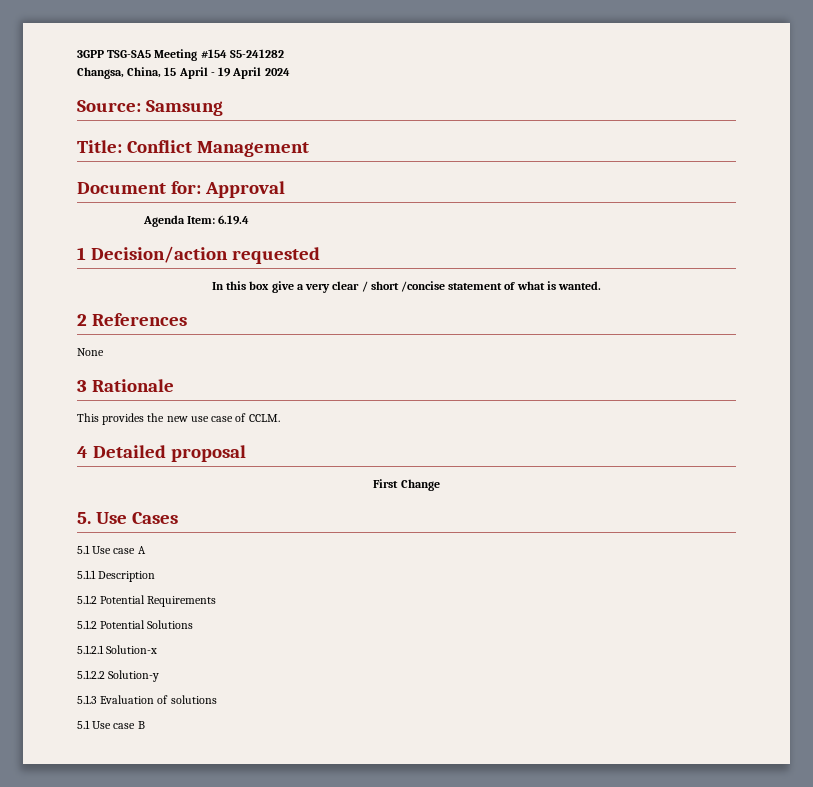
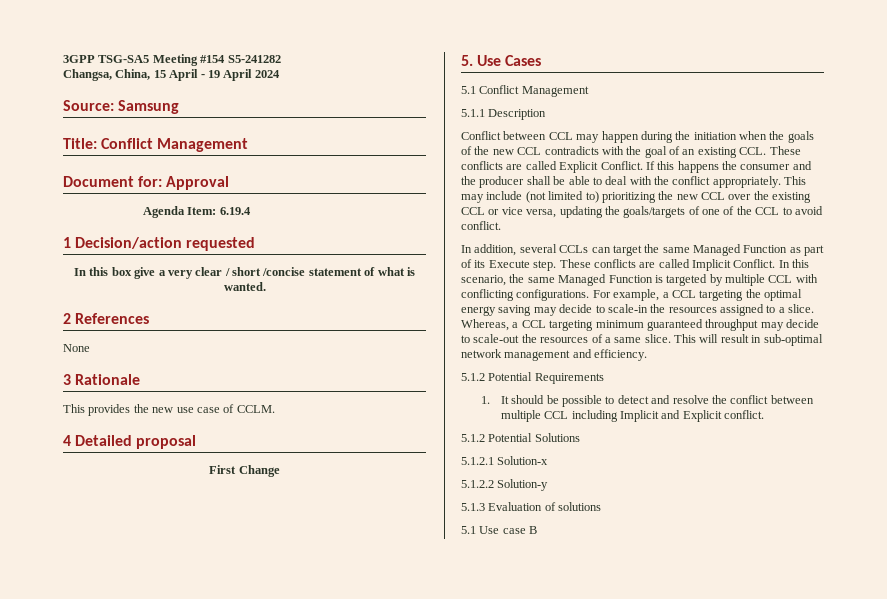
- 5.1 Use case A
+ 5.1 Conflict Management
+ Conflict between CCL may happen during the initiation when the goals of the new CCL contradicts with the goal of an existing CCL. These conflicts are called Explicit Conflict. If this happens the consumer and the producer shall be able to deal with the conflict appropriately. This may include (not limited to) prioritizing the new CCL over the existing CCL or vice versa, updating the goals/targets of one of the CCL to avoid conflict.
+ In addition, several CCLs can target the same Managed Function as part of its Execute step. These conflicts are called Implicit Conflict. In this scenario, the same Managed Function is targeted by multiple CCL with conflicting configurations. For example, a CCL targeting the optimal energy saving may decide to scale-in the resources assigned to a slice. Whereas, a CCL targeting minimum guaranteed throughput may decide to scale-out the resources of a same slice. This will result in sub-optimal network management and efficiency.
  5.1.2 Potential Requirements
+ 1. It should be possible to detect and resolve the conflict between multiple CCL including Implicit and Explicit conflict.

